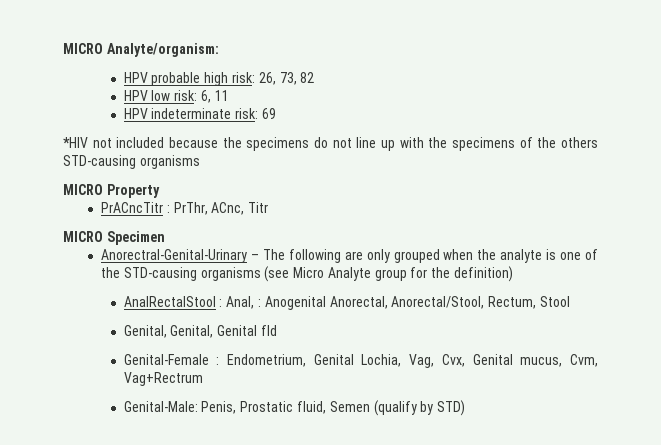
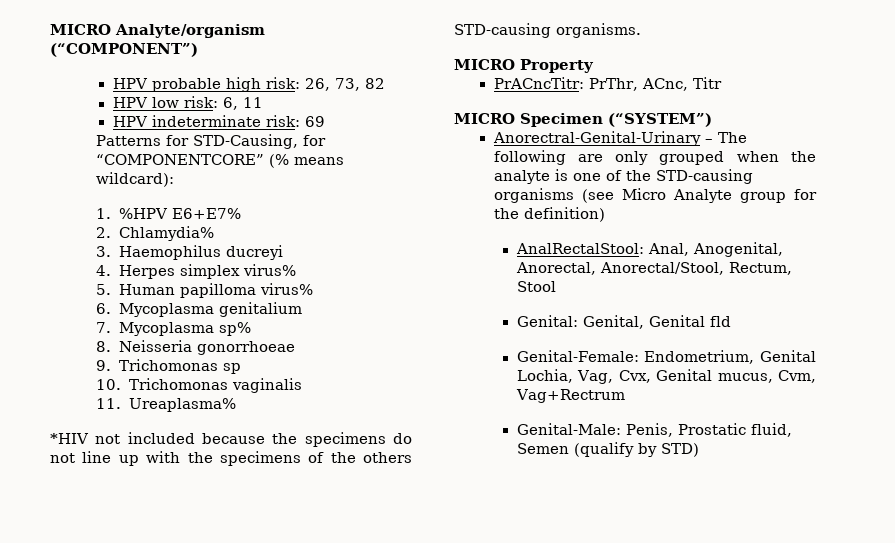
- MICRO Analyte/organism:
+ MICRO Analyte/organism (“COMPONENT”)
+ Patterns for STD-Causing, for “COMPONENTCORE” (% means wildcard):
+ 1. %HPV E6+E7%
+ 2. Chlamydia%
+ 3. Haemophilus ducreyi
+ 4. Herpes simplex virus%
+ 5. Human papilloma virus%
+ 6. Mycoplasma genitalium
+ 7. Mycoplasma sp%
+ 8. Neisseria gonorrhoeae
+ 9. Trichomonas sp
+ 10. Trichomonas vaginalis
+ 11. Ureaplasma%
- *HIV not included because the specimens do not line up with the specimens of the others STD-causing organisms
+ *HIV not included because the specimens do not line up with the specimens of the others STD-causing organisms.
- PrACncTitr : PrThr, ACnc, Titr
+ PrACncTitr: PrThr, ACnc, Titr
- MICRO Specimen
+ MICRO Specimen (“SYSTEM”)
- AnalRectalStool : Anal, : Anogenital Anorectal, Anorectal/Stool, Rectum, Stool
+ AnalRectalStool: Anal, Anogenital, Anorectal, Anorectal/Stool, Rectum, Stool
- Genital, Genital, Genital fld
+ Genital: Genital, Genital fld
- Genital-Female : Endometrium, Genital Lochia, Vag, Cvx, Genital mucus, Cvm, Vag+Rectrum
+ Genital-Female: Endometrium, Genital Lochia, Vag, Cvx, Genital mucus, Cvm, Vag+Rectrum

